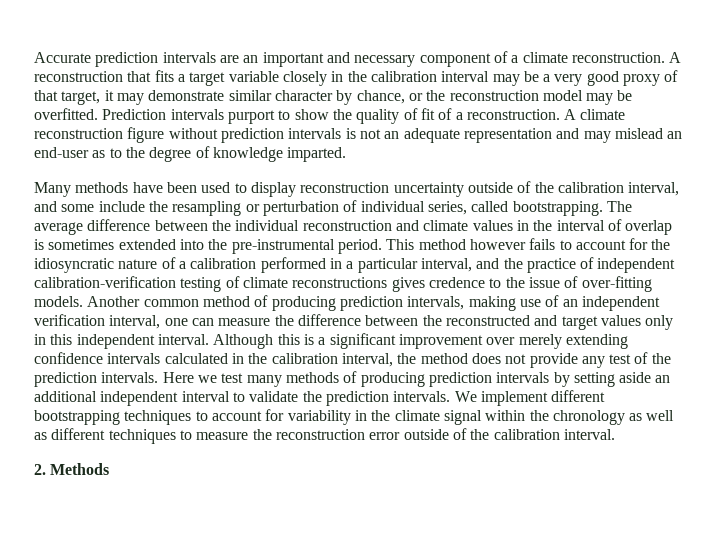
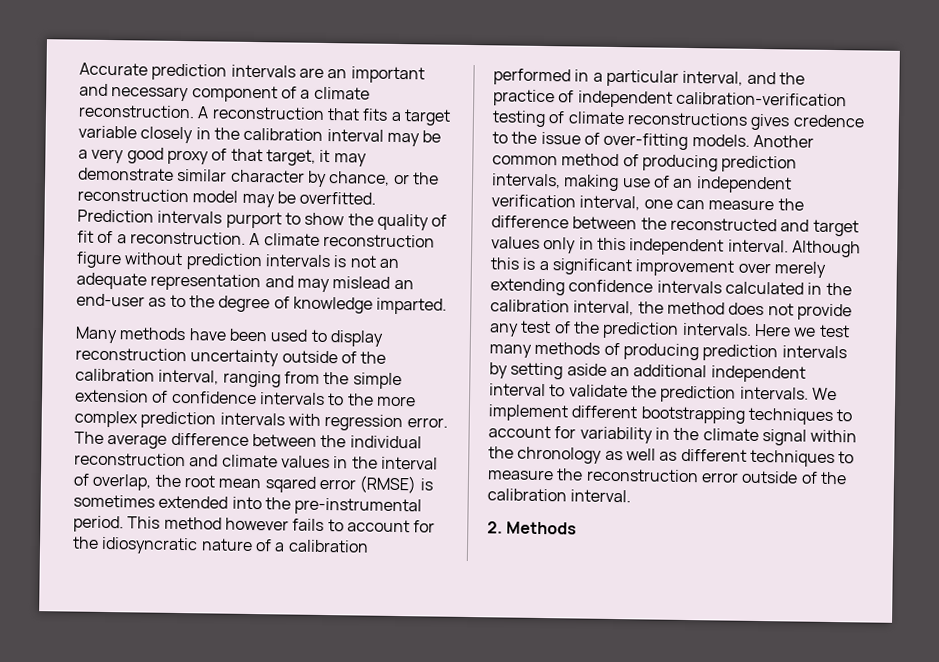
- Many methods have been used to display reconstruction uncertainty outside of the calibration interval, and some include the resampling or perturbation of individual series, called bootstrapping.
+ Many methods have been used to display reconstruction uncertainty outside of the calibration interval, ranging from the simple extension of confidence intervals to the more complex prediction intervals with regression error.
- The average difference between the individual reconstruction and climate values in the interval of overlap is sometimes extended into the pre-instrumental period.
+ The average difference between the individual reconstruction and climate values in the interval of overlap, the root mean sqared error (RMSE) is sometimes extended into the pre-instrumental period.

